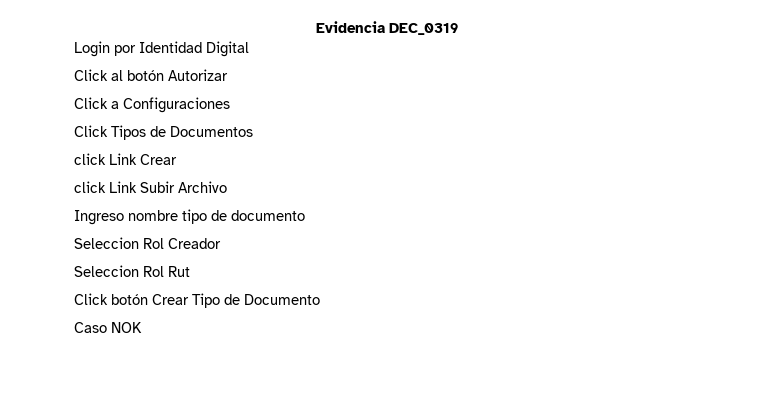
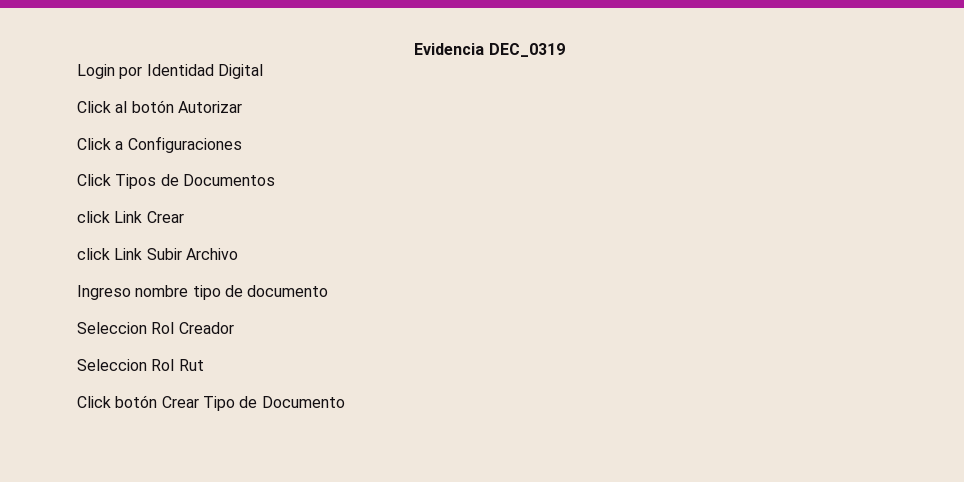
- Caso NOK

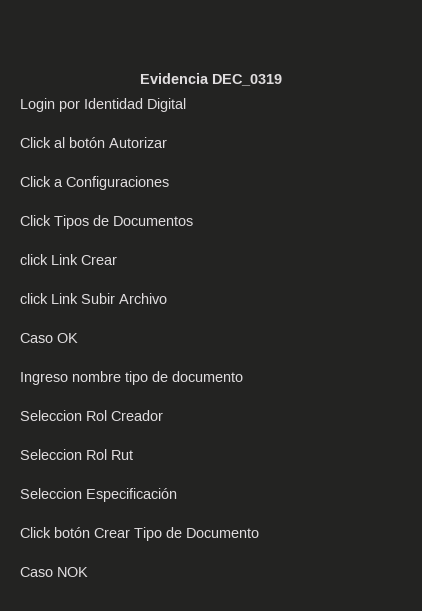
+ Caso OK
+ Seleccion Especificación
+ Caso NOK

